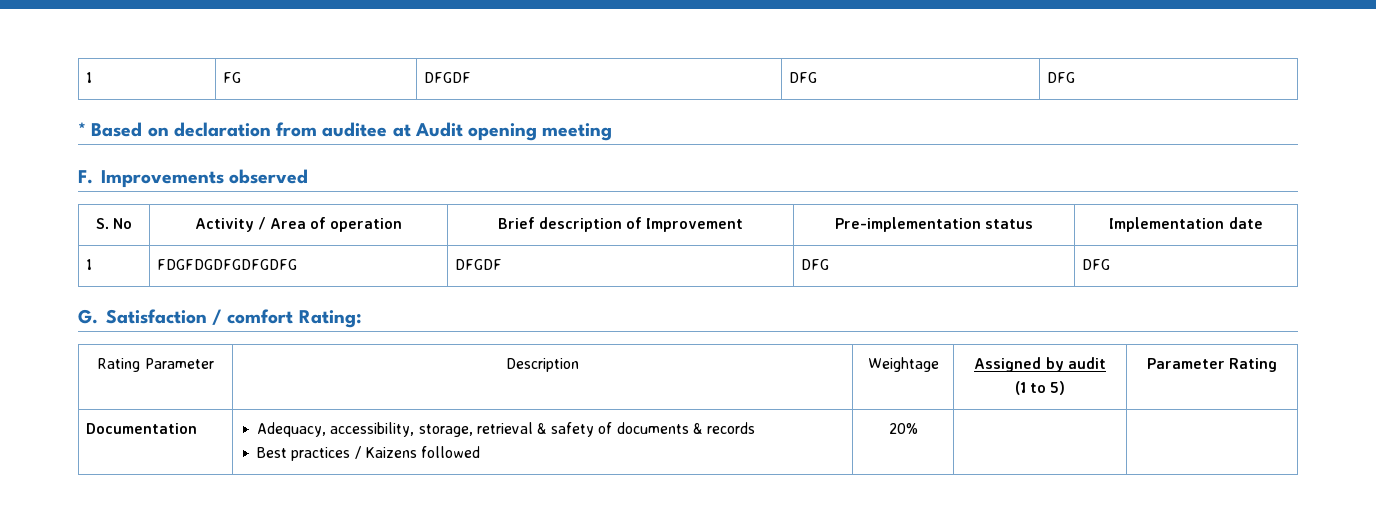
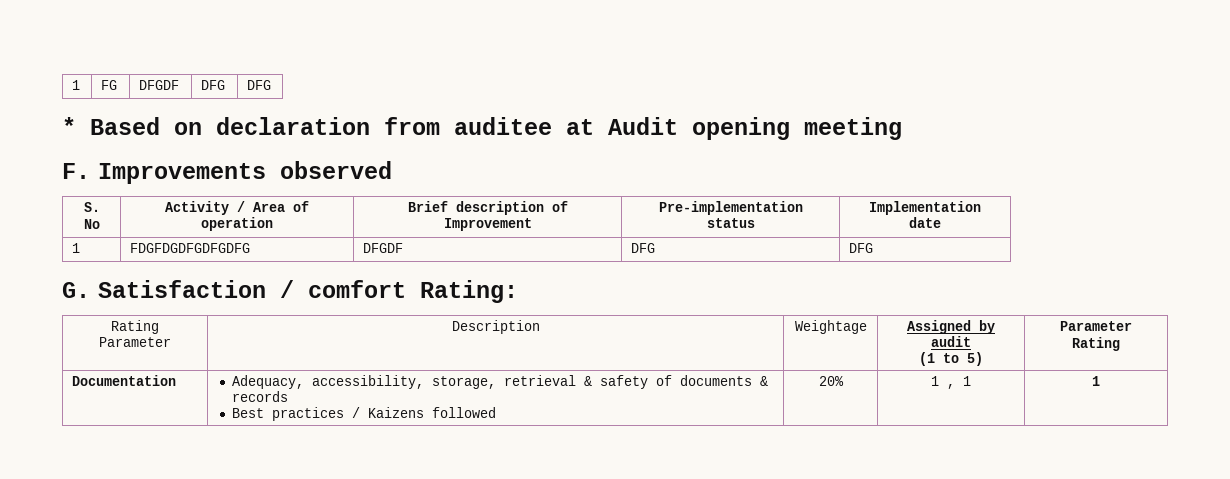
  Documentation | Adequacy, accessibility, storage, retrieval & safety of documents & records
- Best practices / Kaizens followed | 20% | |
+ Best practices / Kaizens followed | 20% | 1 , 1 | 1

